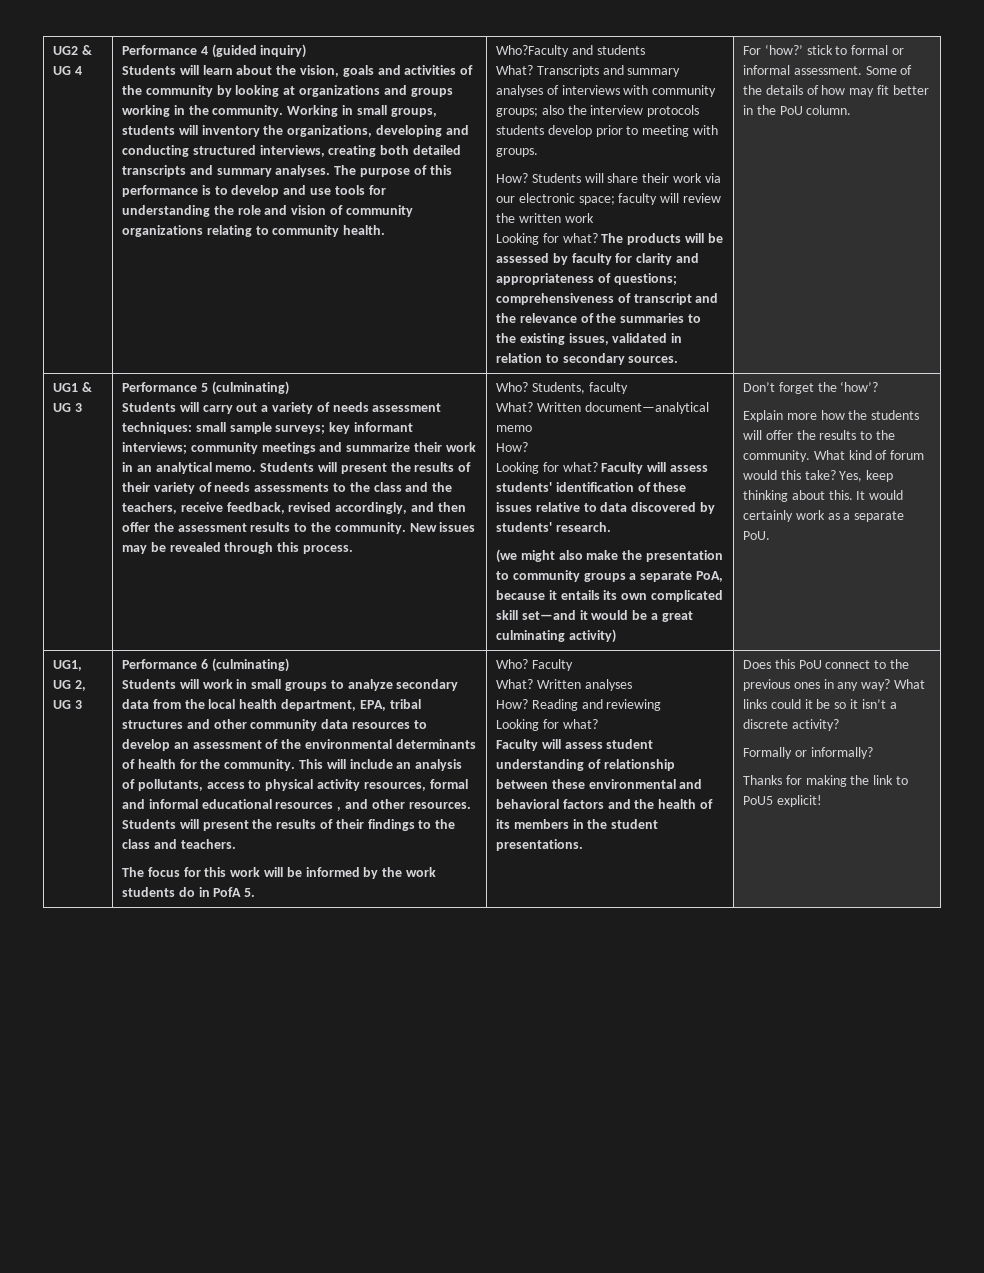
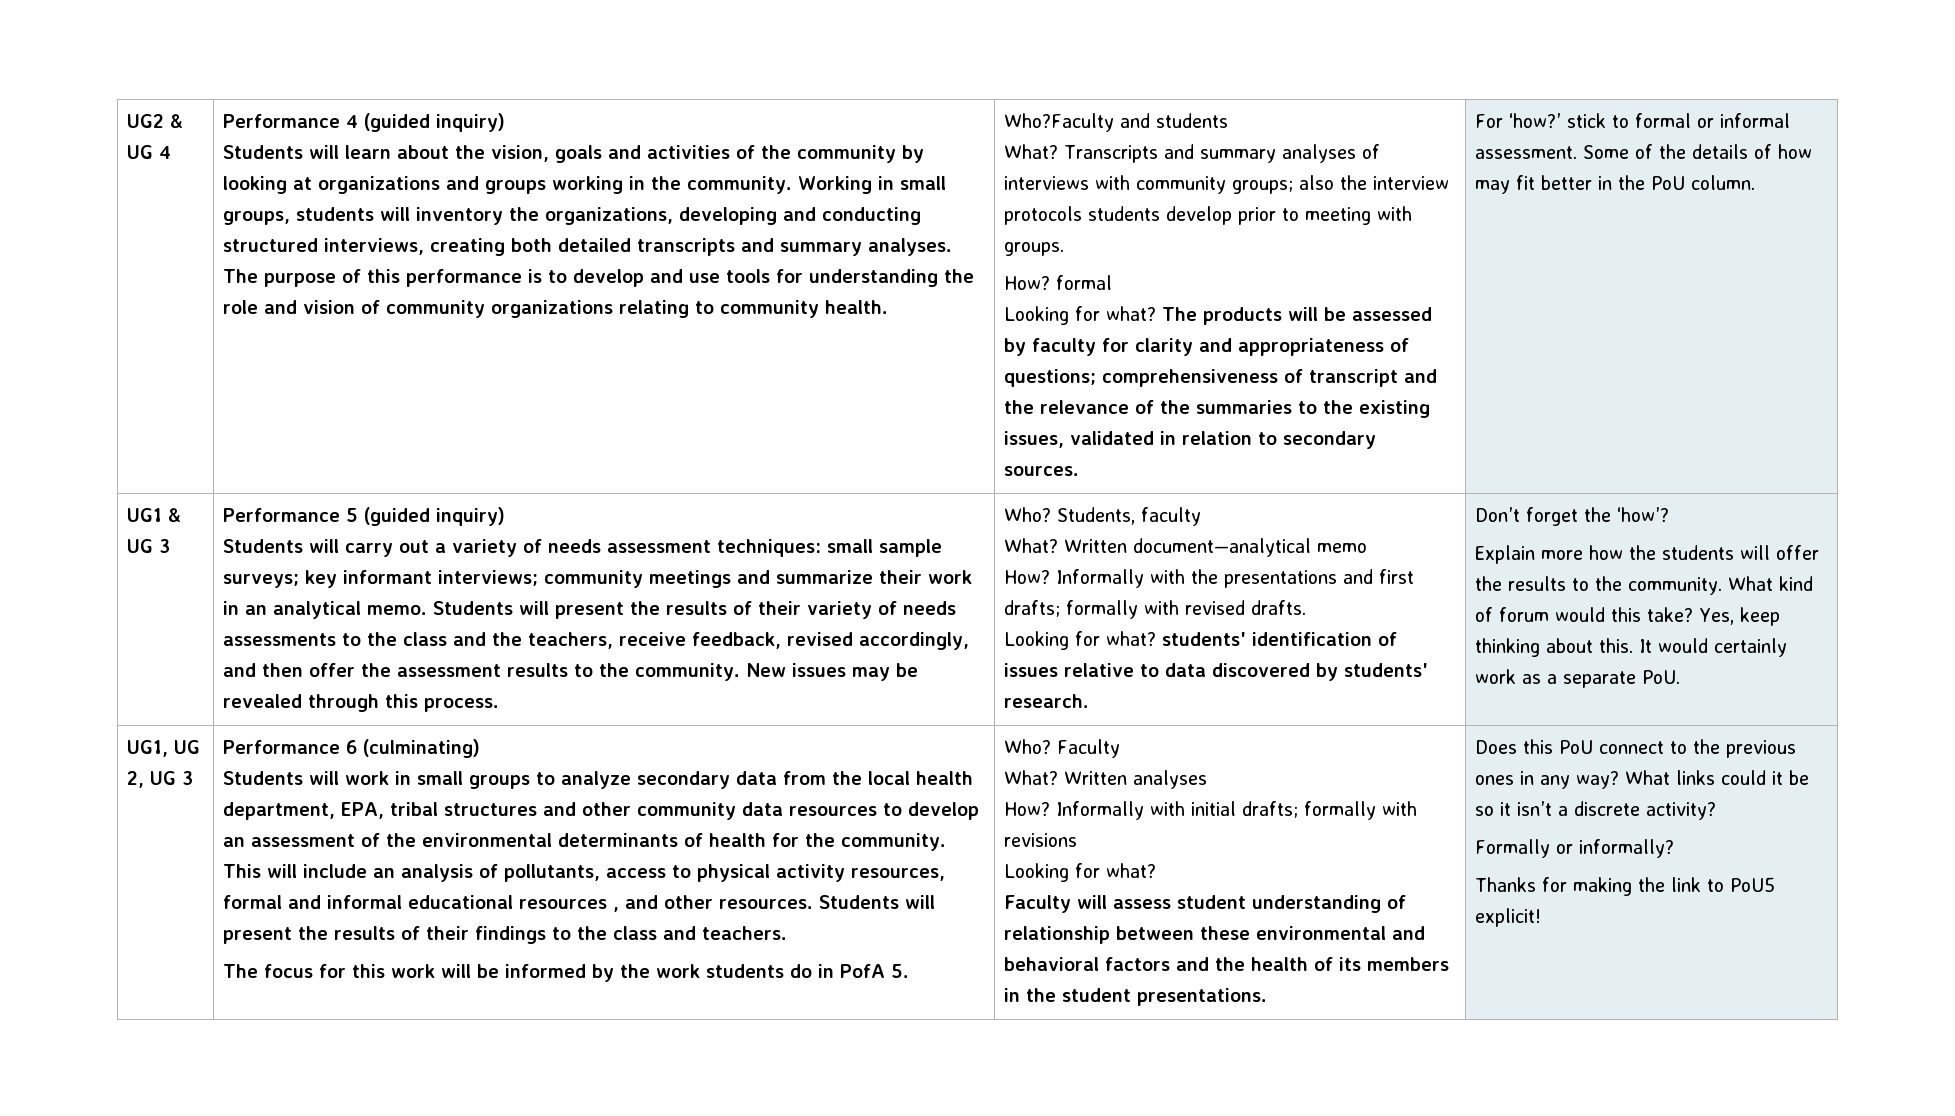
- How? Students will share their work via our electronic space; faculty will review the written work
+ How? formal
- Performance 5 (culminating)
+ Performance 5 (guided inquiry)
  Written document—analytical memo
- How?
- Looking for what? Faculty will assess students' identification of these issues relative to data discovered by students' research.
+ How? Informally with the presentations and first drafts; formally with revised drafts.
+ Looking for what? students' identification of issues relative to data discovered by students' research.
- (we might also make the presentation to community groups a separate PoA, because it entails its own complicated skill set—and it would be a great culminating activity)
- Reading and reviewing
+ Informally with initial drafts; formally with revisions

